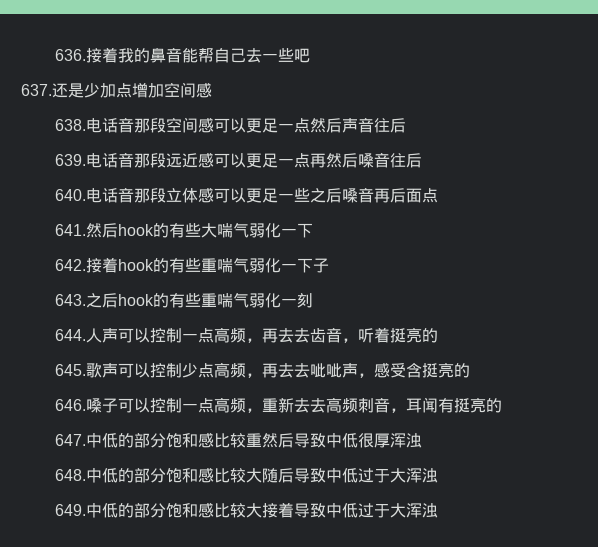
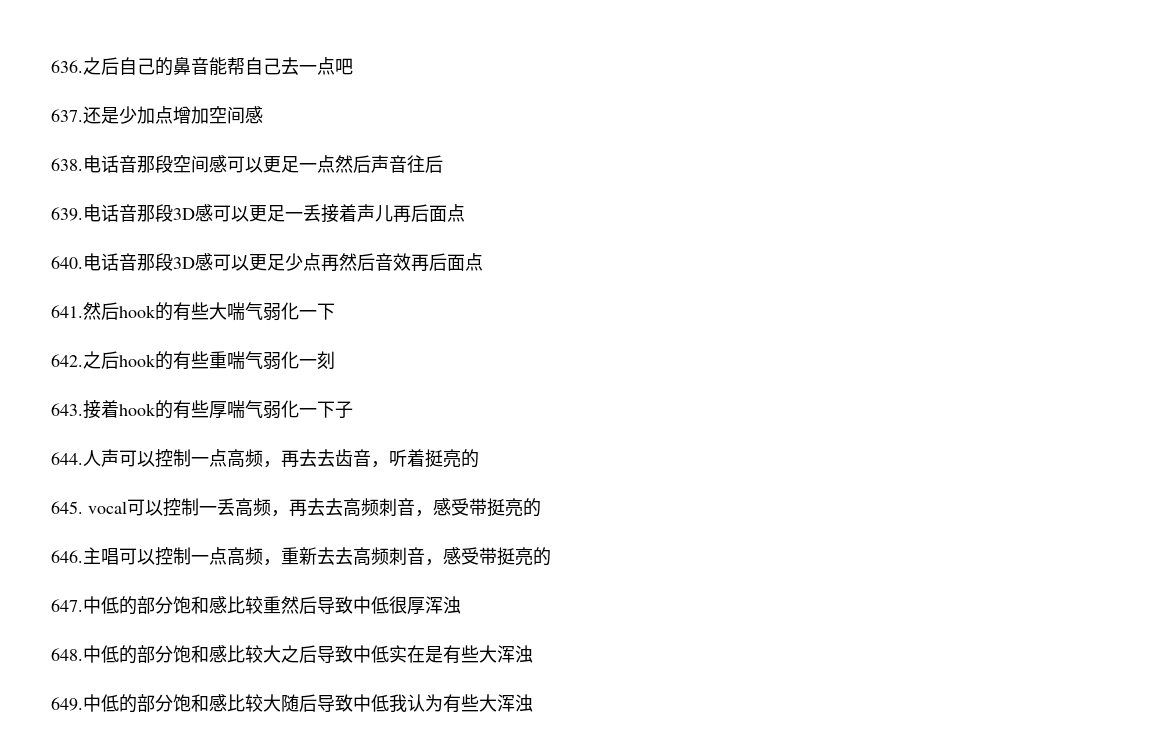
- 636.接着我的鼻音能帮自己去一些吧
+ 636.之后自己的鼻音能帮自己去一点吧
- 639.电话音那段远近感可以更足一点再然后嗓音往后
+ 639.电话音那段3D感可以更足一丢接着声儿再后面点
- 640.电话音那段立体感可以更足一些之后嗓音再后面点
+ 640.电话音那段3D感可以更足少点再然后音效再后面点
- 642.接着hook的有些重喘气弱化一下子
- 643.之后hook的有些重喘气弱化一刻
+ 642.之后hook的有些重喘气弱化一刻
+ 643.接着hook的有些厚喘气弱化一下子
- 645.歌声可以控制少点高频，再去去呲呲声，感受含挺亮的
+ 645. vocal可以控制一丢高频，再去去高频刺音，感受带挺亮的
- 646.嗓子可以控制一点高频，重新去去高频刺音，耳闻有挺亮的
+ 646.主唱可以控制一点高频，重新去去高频刺音，感受带挺亮的
- 648.中低的部分饱和感比较大随后导致中低过于大浑浊
+ 648.中低的部分饱和感比较大之后导致中低实在是有些大浑浊
- 649.中低的部分饱和感比较大接着导致中低过于大浑浊
+ 649.中低的部分饱和感比较大随后导致中低我认为有些大浑浊

